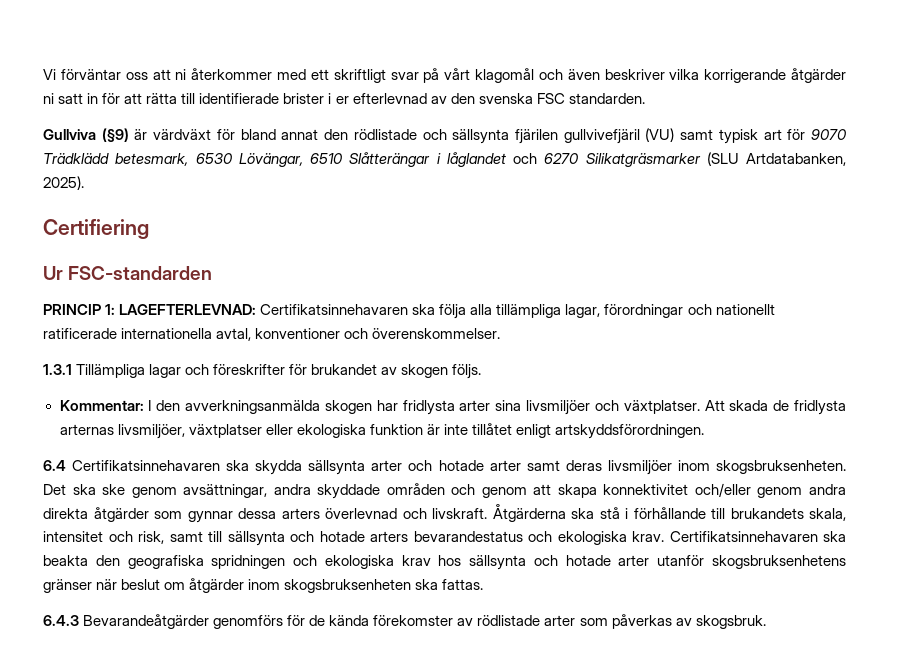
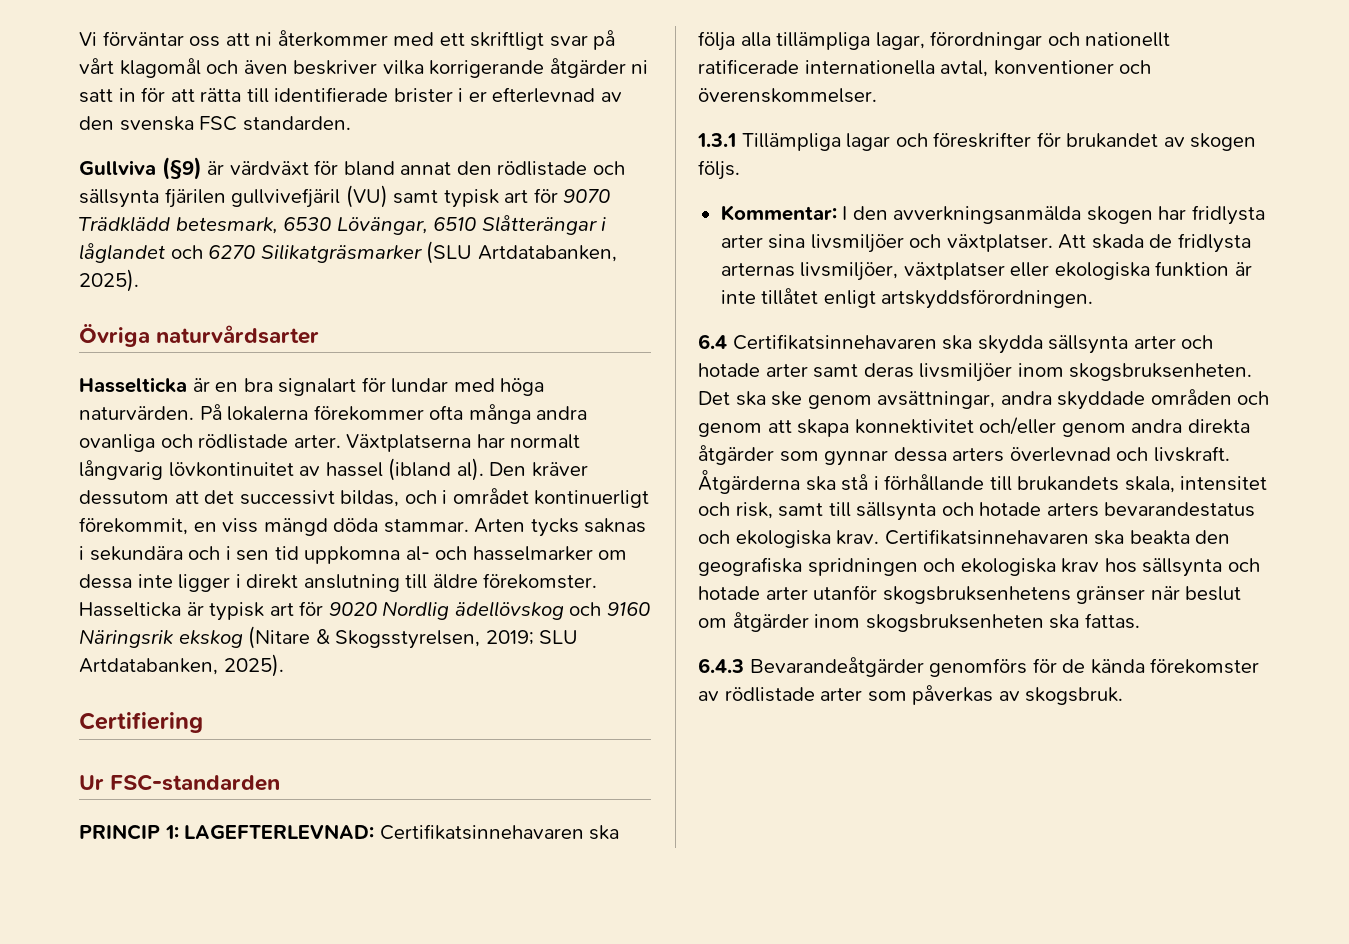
+ Övriga naturvårdsarter
+ Hasselticka är en bra signalart för lundar med höga naturvärden. På lokalerna förekommer ofta många andra ovanliga och rödlistade arter. Växtplatserna har normalt långvarig lövkontinuitet av hassel (ibland al). Den kräver dessutom att det successivt bildas, och i området kontinuerligt förekommit, en viss mängd döda stammar. Arten tycks saknas i sekundära och i sen tid uppkomna al- och hasselmarker om dessa inte ligger i direkt anslutning till äldre förekomster. Hasselticka är typisk art för 9020 Nordlig ädellövskog och 9160 Näringsrik ekskog (Nitare & Skogsstyrelsen, 2019; SLU Artdatabanken, 2025).

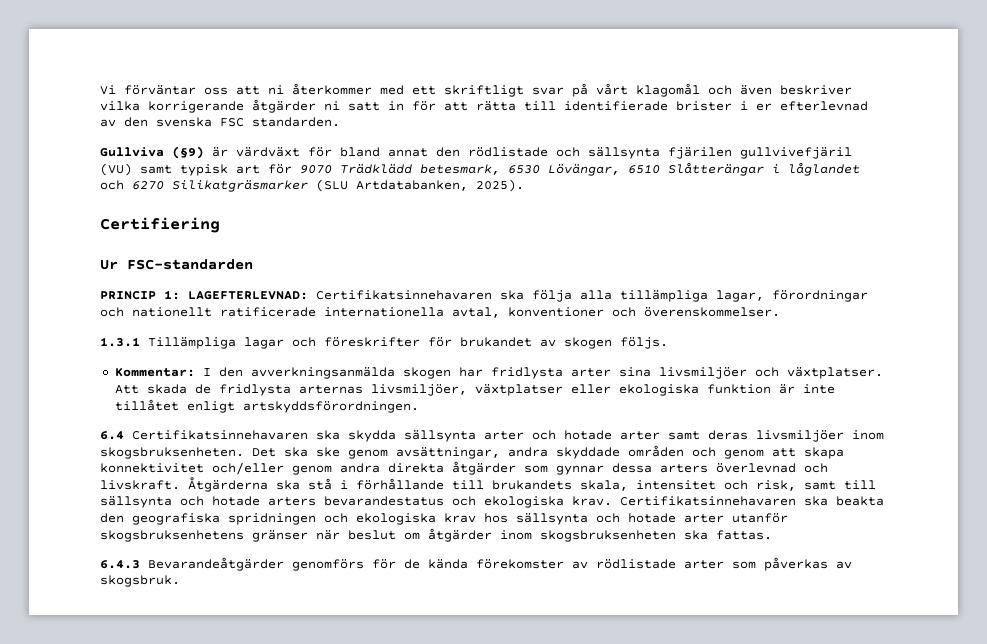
- Övriga naturvårdsarter
- Hasselticka är en bra signalart för lundar med höga naturvärden. På lokalerna förekommer ofta många andra ovanliga och rödlistade arter. Växtplatserna har normalt långvarig lövkontinuitet av hassel (ibland al). Den kräver dessutom att det successivt bildas, och i området kontinuerligt förekommit, en viss mängd döda stammar. Arten tycks saknas i sekundära och i sen tid uppkomna al- och hasselmarker om dessa inte ligger i direkt anslutning till äldre förekomster. Hasselticka är typisk art för 9020 Nordlig ädellövskog och 9160 Näringsrik ekskog (Nitare & Skogsstyrelsen, 2019; SLU Artdatabanken, 2025).

